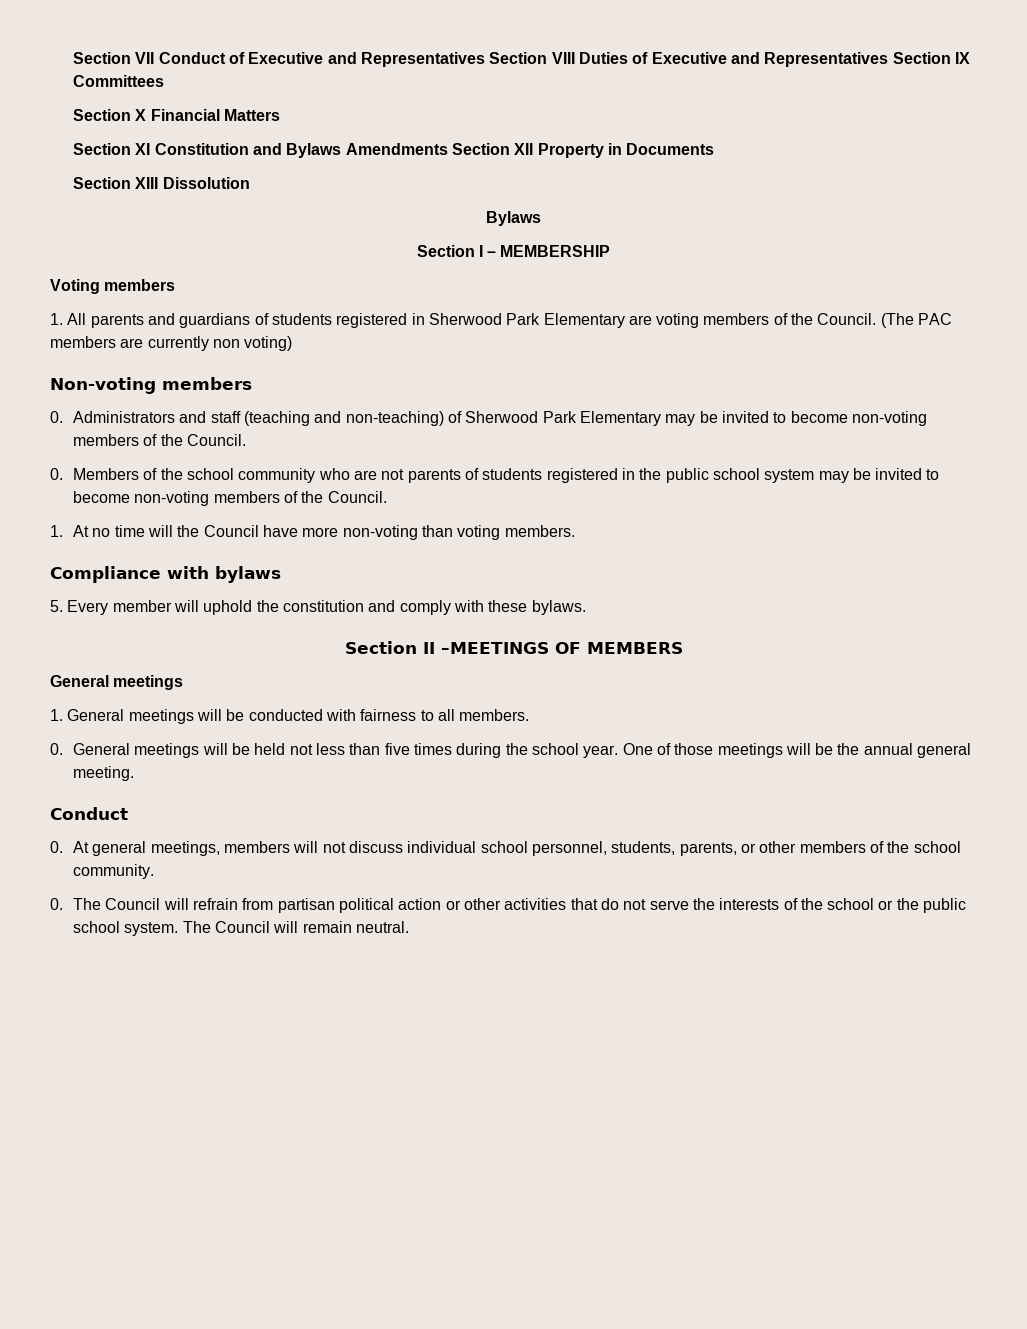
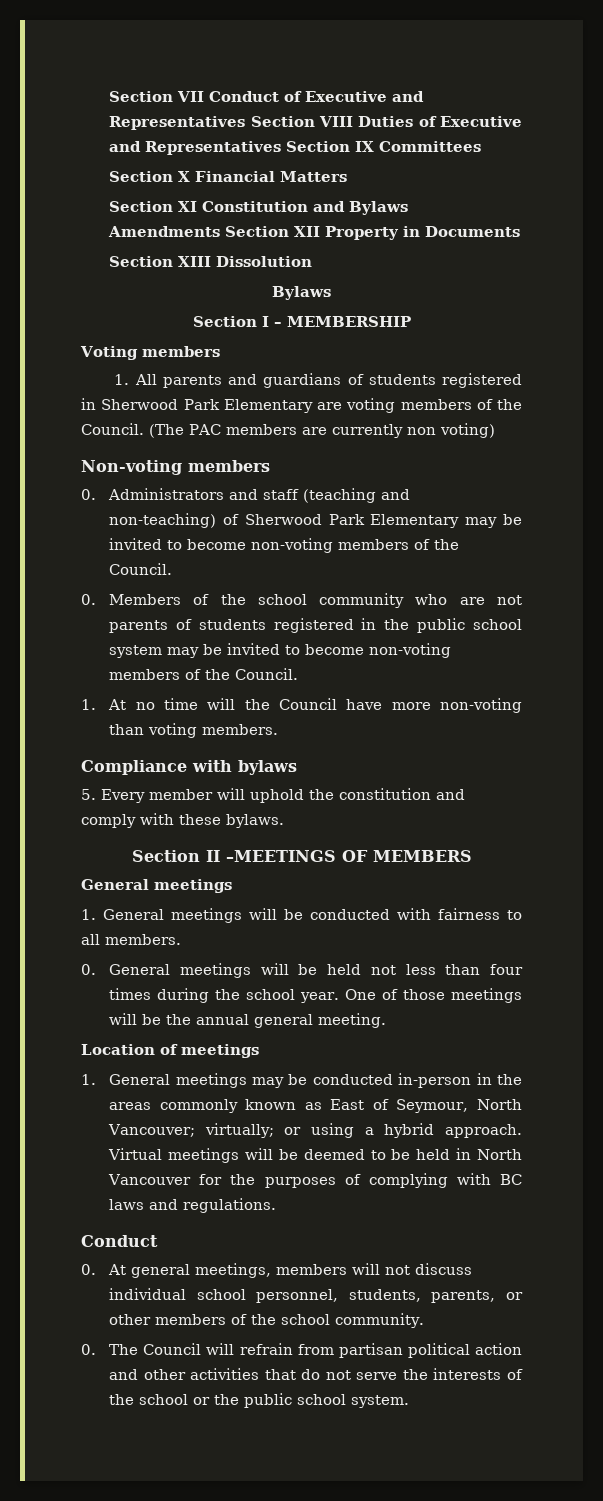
- 0. General meetings will be held not less than five times during the school year.
+ 0. General meetings will be held not less than four times during the school year.
+ Location of meetings
+ 1. General meetings may be conducted in-person in the areas commonly known as East of Seymour, North Vancouver; virtually; or using a hybrid approach. Virtual meetings will be deemed to be held in North Vancouver for the purposes of complying with BC laws and regulations.
- 0. The Council will refrain from partisan political action or other activities that do not serve the interests of the school or the public school system. The Council will remain neutral.
+ 0. The Council will refrain from partisan political action and other activities that do not serve the interests of the school or the public school system.

